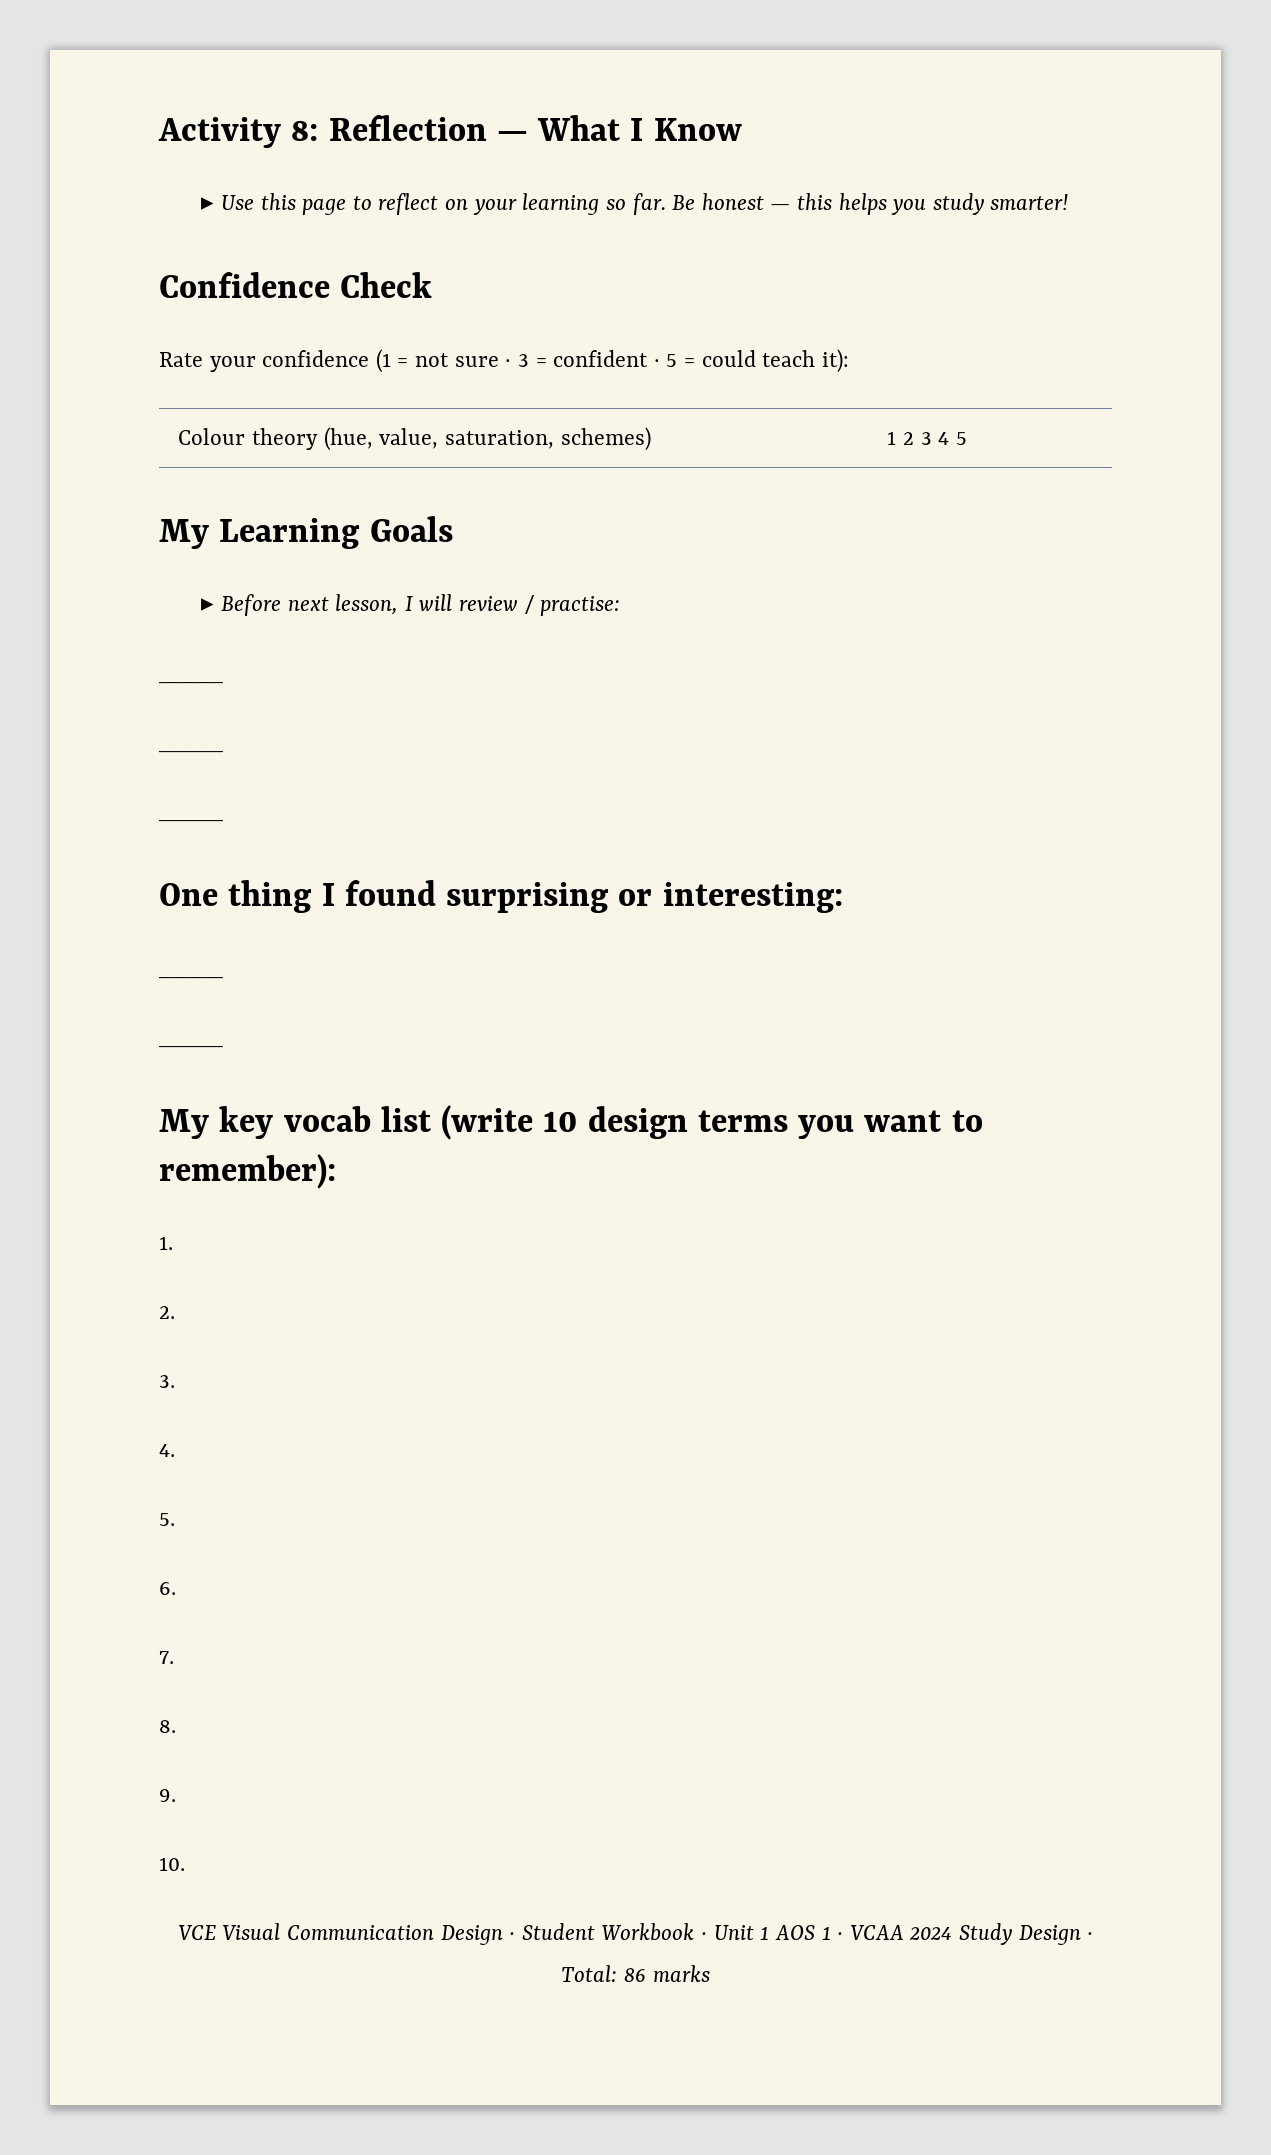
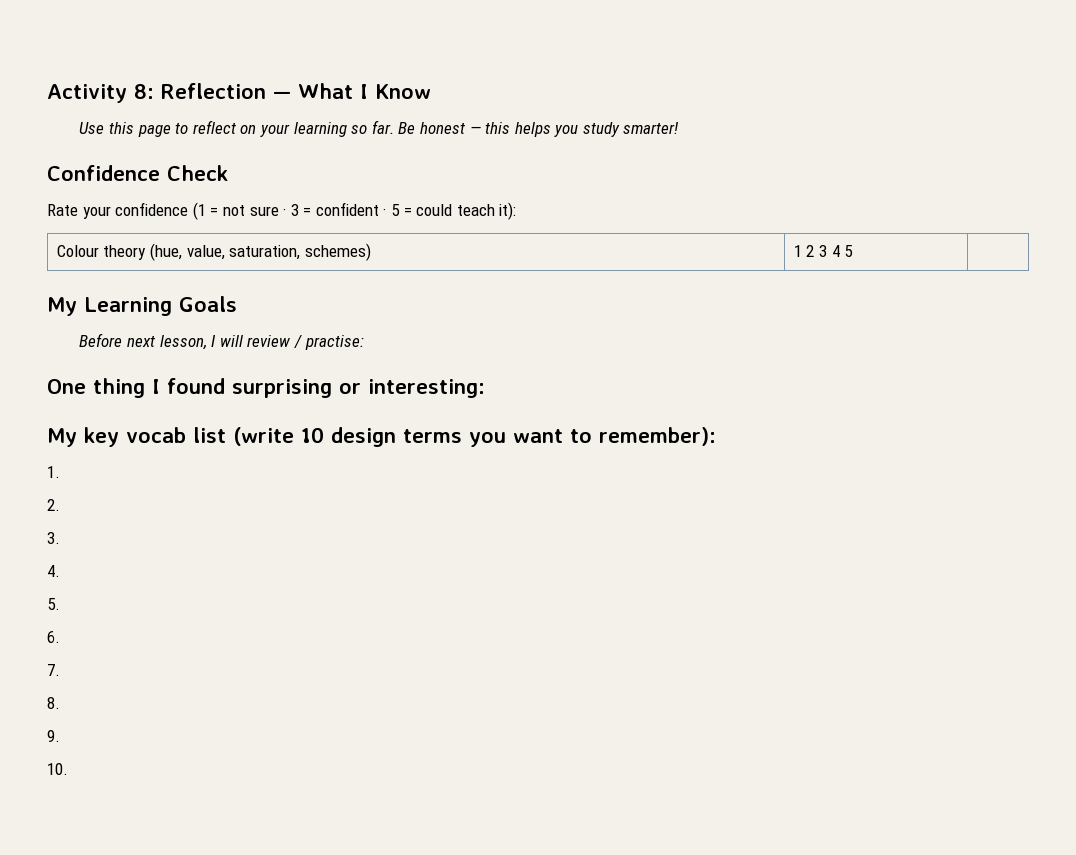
- ▸ Use this page to reflect on your learning so far.
+ Use this page to reflect on your learning so far.
- ▸ Before next lesson, I will review / practise:
- ____
- ____
- ____
+ Before next lesson, I will review / practise:
  One thing I found surprising or interesting:
- ____
- ____
- VCE Visual Communication Design · Student Workbook · Unit 1 AOS 1 · VCAA 2024 Study Design · Total: 86 marks

